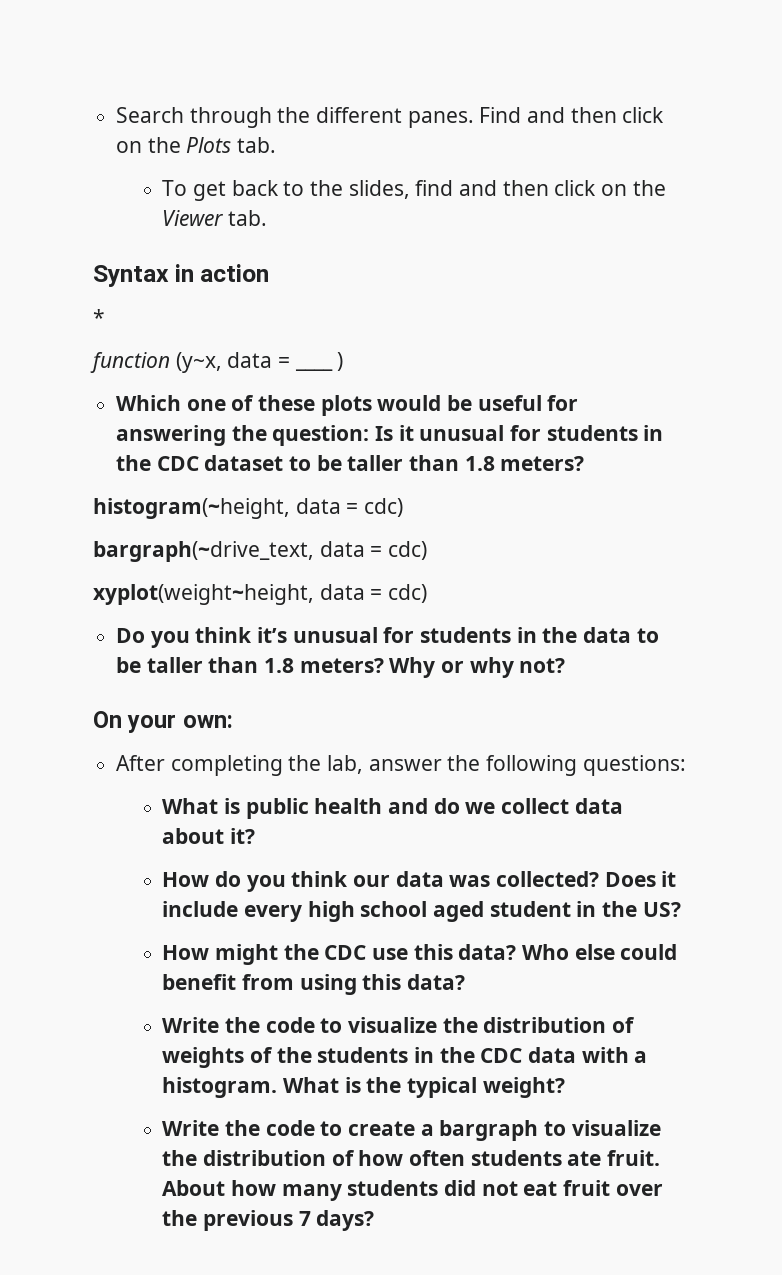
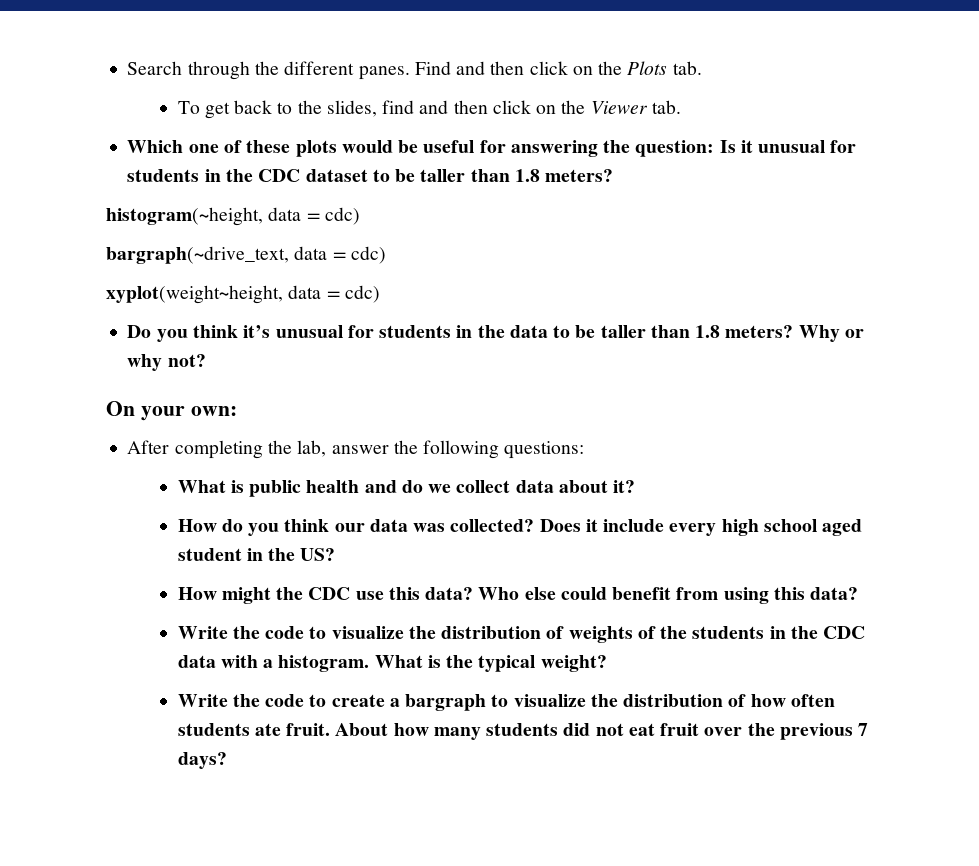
- Syntax in action
- *
- function (y~x, data = ____ )

